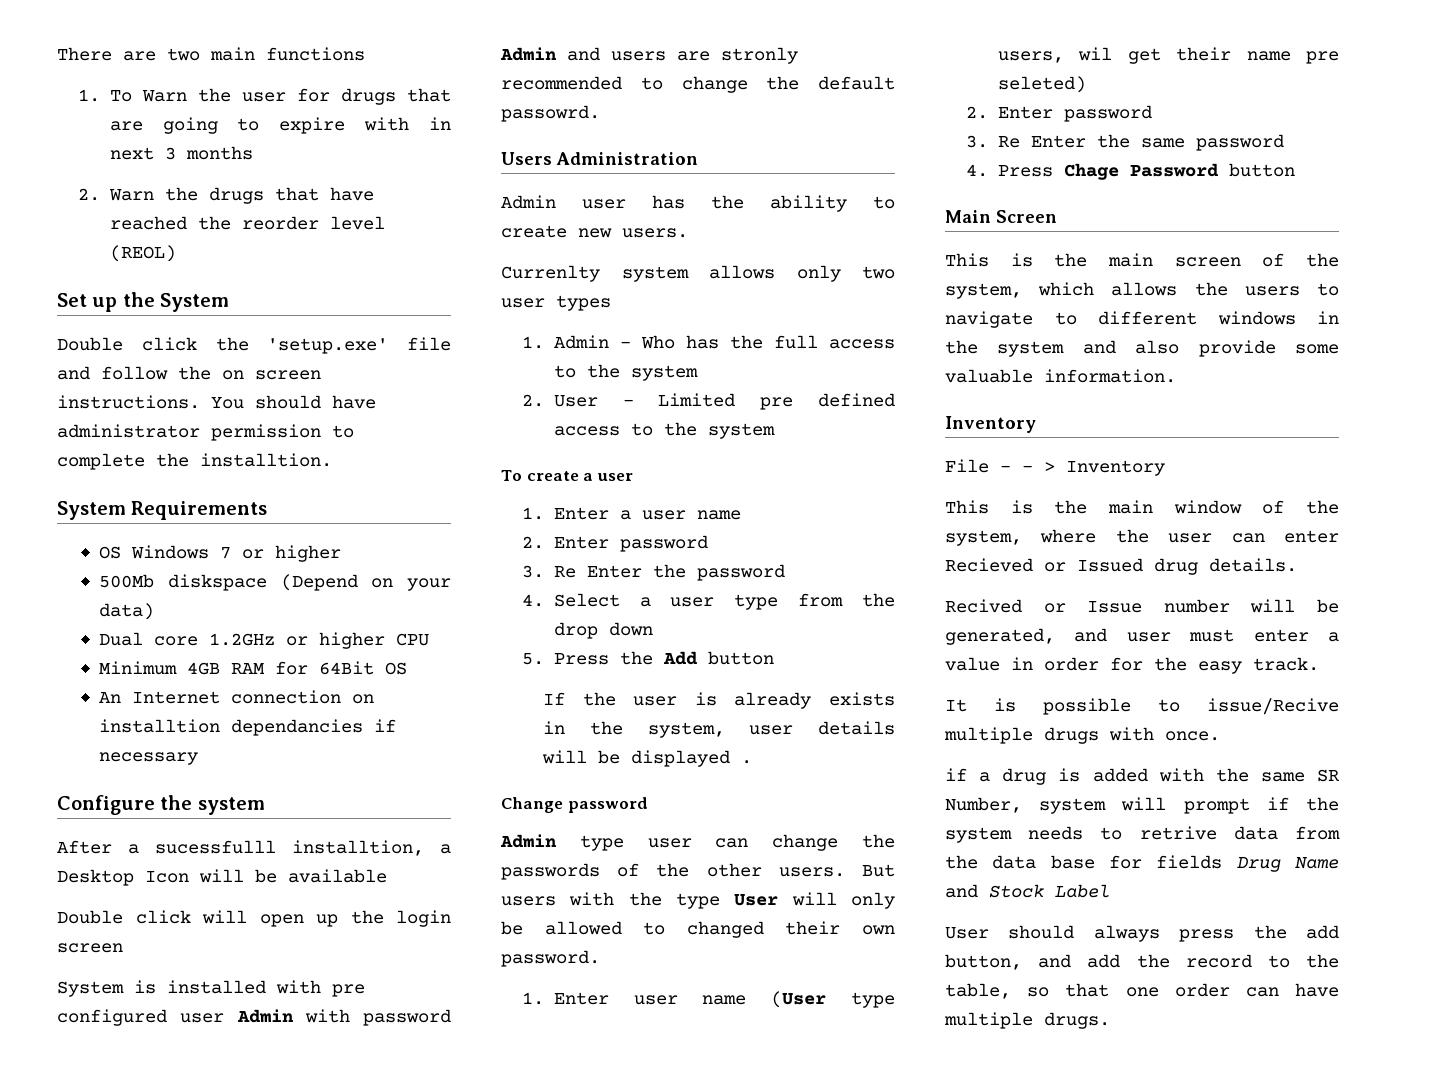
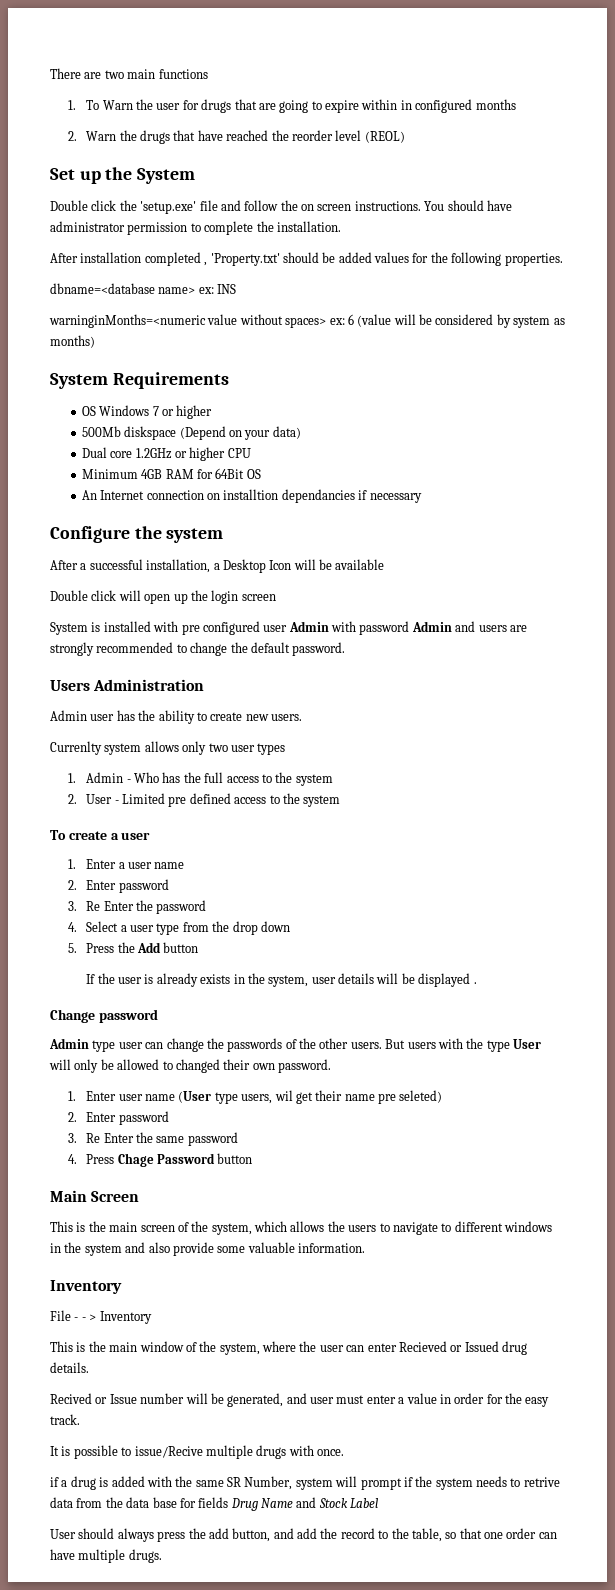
- 1. To Warn the user for drugs that are going to expire with in next 3 months
+ 1. To Warn the user for drugs that are going to expire within in configured months
- You should have administrator permission to complete the installtion.
+ You should have administrator permission to complete the installation.
+ After installation completed , 'Property.txt' should be added values for the following properties.
+ dbname=<database name> ex: INS
+ warninginMonths=<numeric value without spaces> ex: 6 (value will be considered by system as months)
- After a sucessfulll installtion, a Desktop Icon will be available
+ After a successful installation, a Desktop Icon will be available
- System is installed with pre configured user Admin with password Admin and users are stronly recommended to change the default passowrd.
+ System is installed with pre configured user Admin with password Admin and users are strongly recommended to change the default password.

